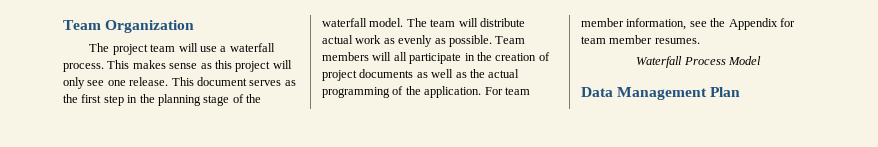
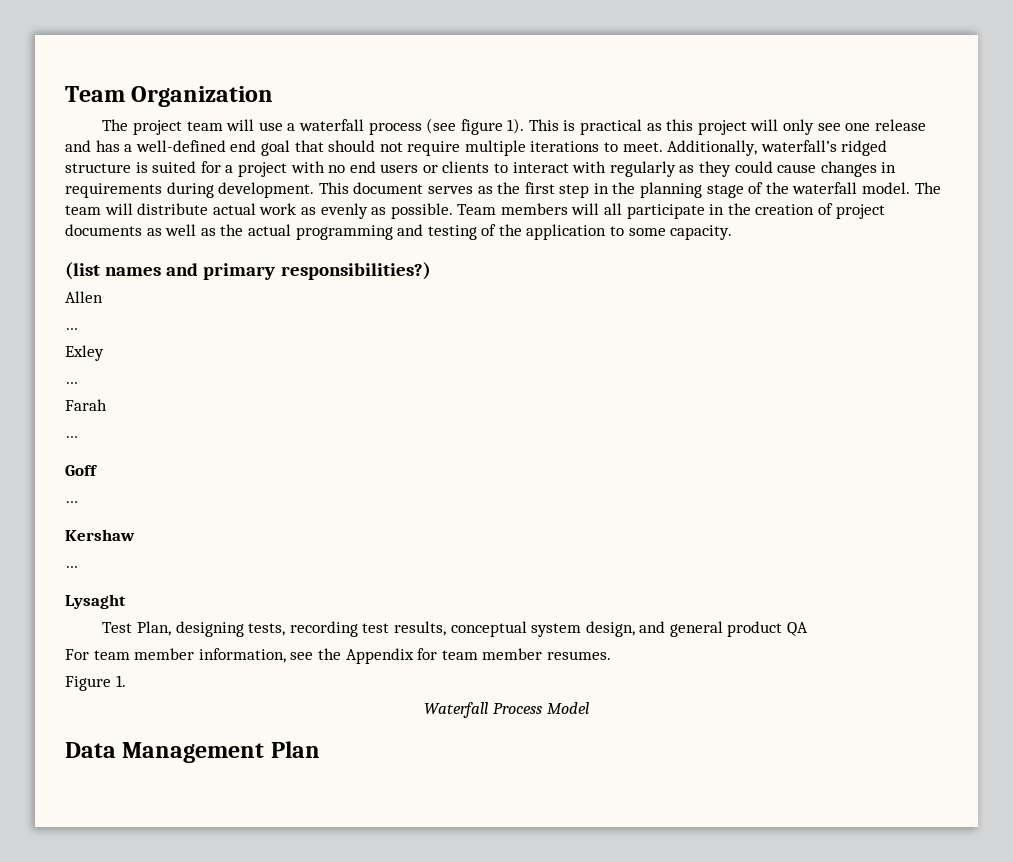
- The project team will use a waterfall process. This makes sense as this project will only see one release.
+ The project team will use a waterfall process (see figure 1). This is practical as this project will only see one release and has a well-defined end goal that should not require multiple iterations to meet. Additionally, waterfall’s ridged structure is suited for a project with no end users or clients to interact with regularly as they could cause changes in requirements during development.
- Team members will all participate in the creation of project documents as well as the actual programming of the application. For team member information, see the Appendix for team member resumes.
+ Team members will all participate in the creation of project documents as well as the actual programming and testing of the application to some capacity.
+ (list names and primary responsibilities?)
+ Allen
+ …
+ Exley
+ …
+ Farah
+ …
+ Goff
+ …
+ Kershaw
+ …
+ Lysaght
+ Test Plan, designing tests, recording test results, conceptual system design, and general product QA
+ For team member information, see the Appendix for team member resumes.
+ Figure 1.

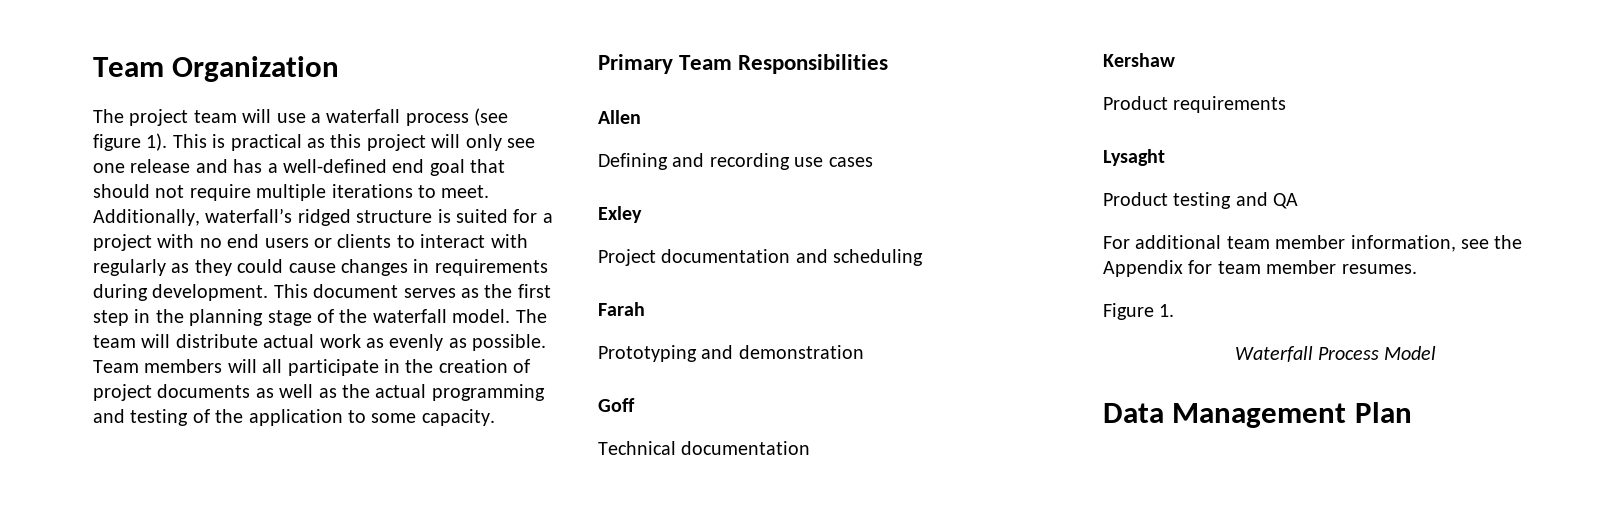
- (list names and primary responsibilities?)
+ Primary Team Responsibilities
  Allen
- …
+ Defining and recording use cases
  Exley
- …
+ Project documentation and scheduling
  Farah
- …
+ Prototyping and demonstration
  Goff
- …
+ Technical documentation
  Kershaw
- …
+ Product requirements
- Test Plan, designing tests, recording test results, conceptual system design, and general product QA
+ Product testing and QA
- For team member information, see the Appendix for team member resumes.
+ For additional team member information, see the Appendix for team member resumes.

